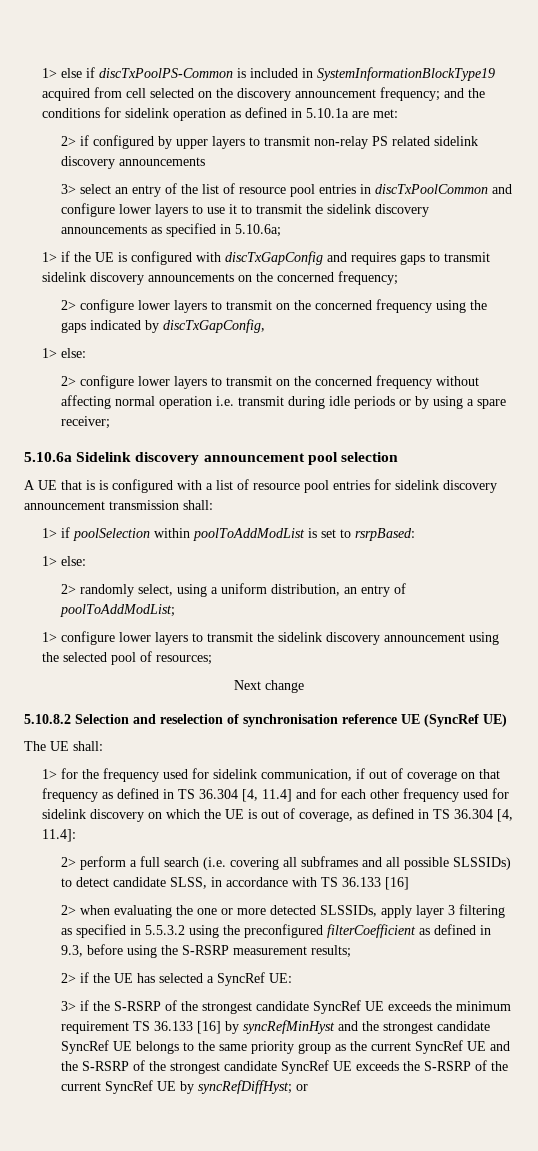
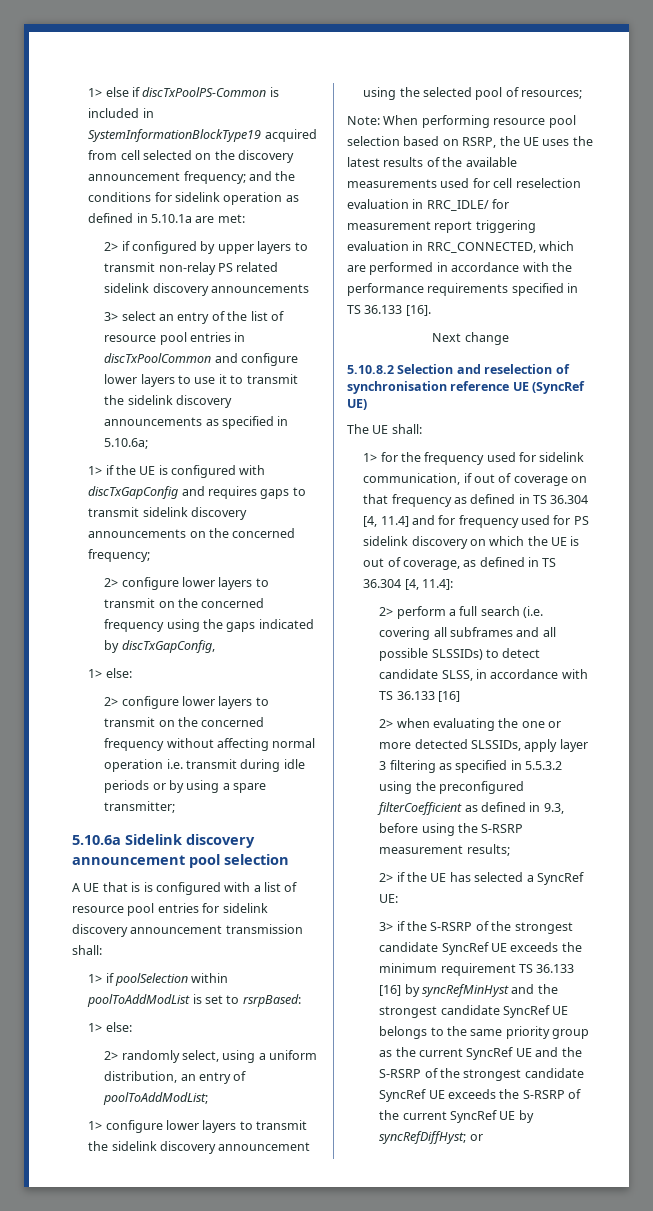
- 2> configure lower layers to transmit on the concerned frequency without affecting normal operation i.e. transmit during idle periods or by using a spare receiver;
+ 2> configure lower layers to transmit on the concerned frequency without affecting normal operation i.e. transmit during idle periods or by using a spare transmitter;
+ Note: When performing resource pool selection based on RSRP, the UE uses the latest results of the available measurements used for cell reselection evaluation in RRC_IDLE/ for measurement report triggering evaluation in RRC_CONNECTED, which are performed in accordance with the performance requirements specified in TS 36.133 [16].
- 1> for the frequency used for sidelink communication, if out of coverage on that frequency as defined in TS 36.304 [4, 11.4] and for each other frequency used for sidelink discovery on which the UE is out of coverage, as defined in TS 36.304 [4, 11.4]:
+ 1> for the frequency used for sidelink communication, if out of coverage on that frequency as defined in TS 36.304 [4, 11.4] and for frequency used for PS sidelink discovery on which the UE is out of coverage, as defined in TS 36.304 [4, 11.4]:

